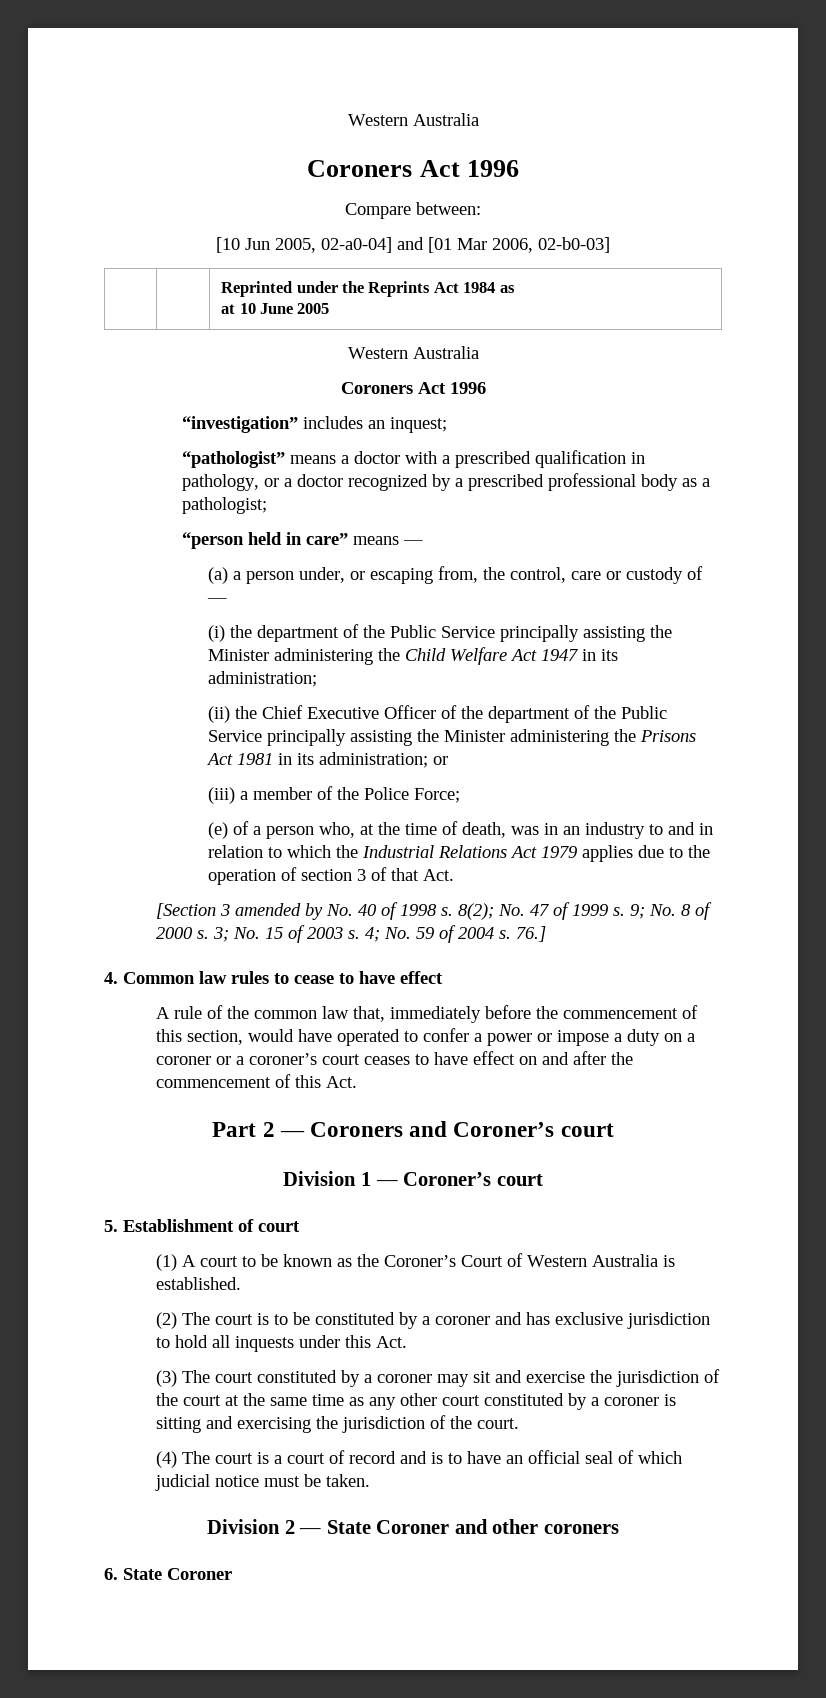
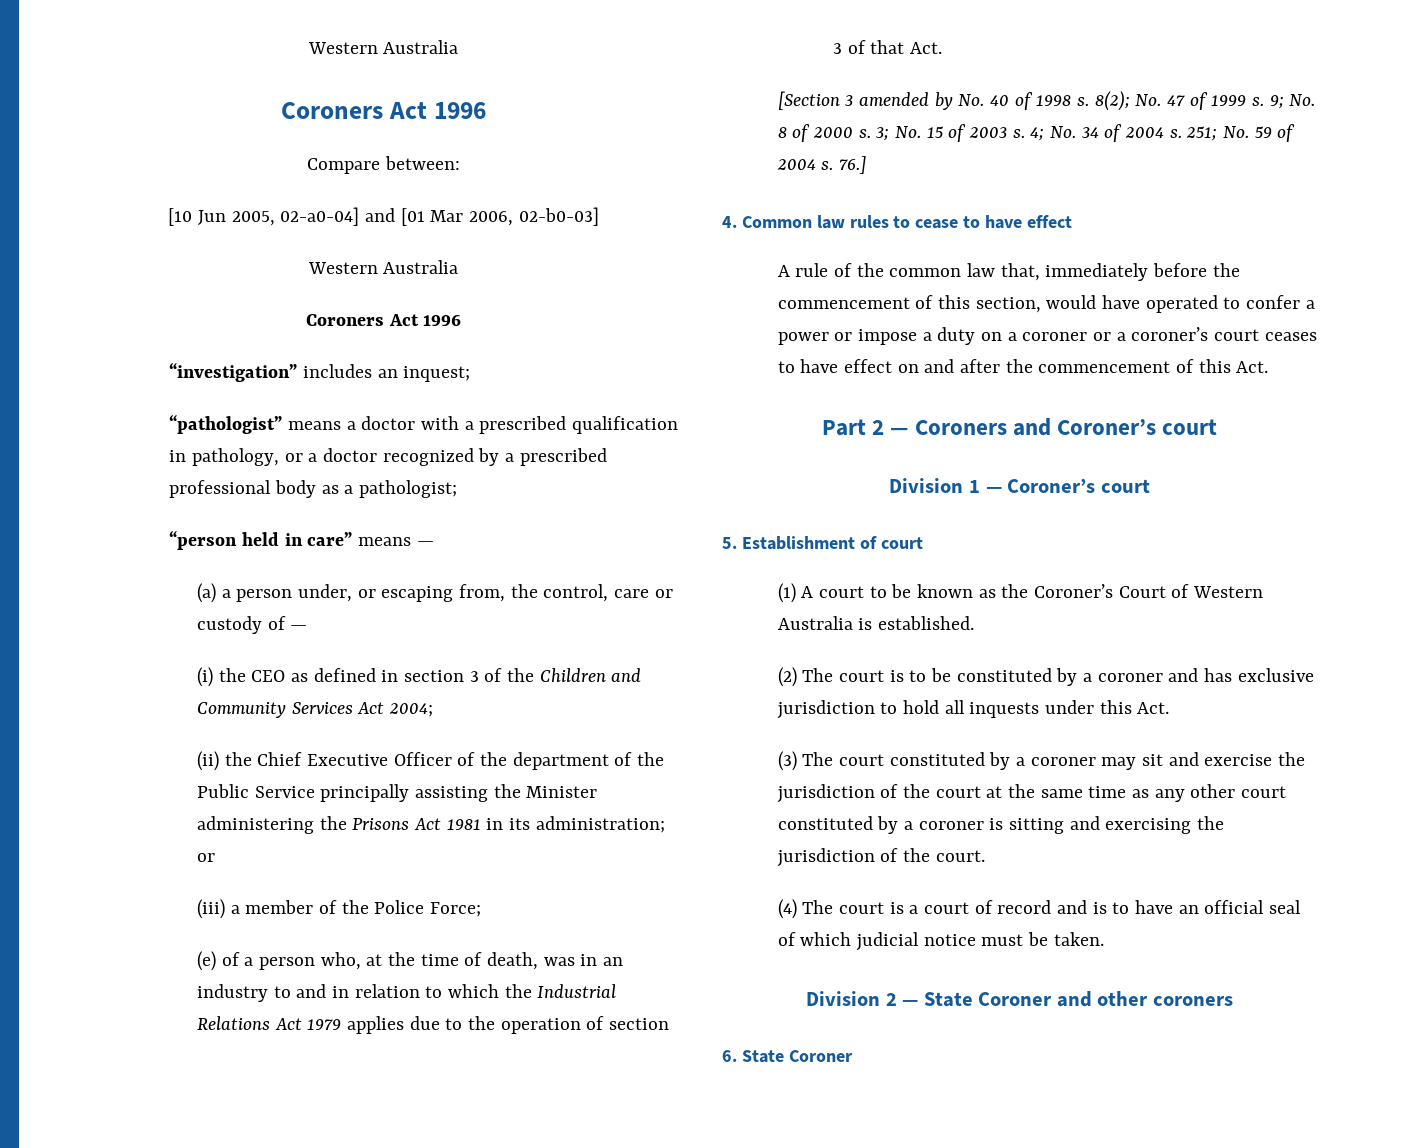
- | | Reprinted under the Reprints Act 1984 as
- at 10 June 2005
- (i) the department of the Public Service principally assisting the Minister administering the Child Welfare Act 1947 in its administration;
+ (i) the CEO as defined in section 3 of the Children and Community Services Act 2004;
- 4; No. 59 of 2004 s.
+ 4; No. 34 of 2004 s. 251; No. 59 of 2004 s.

